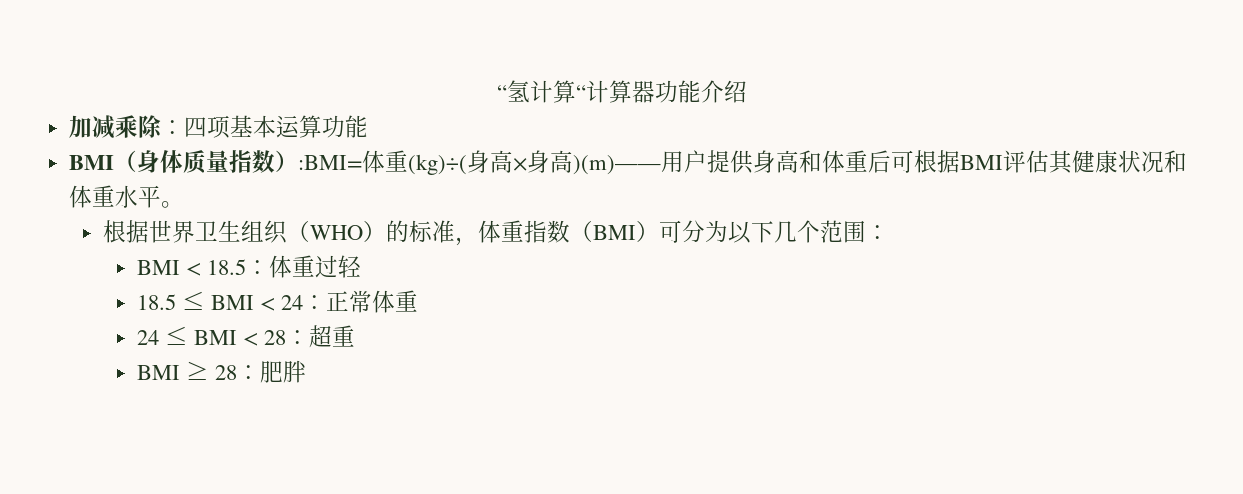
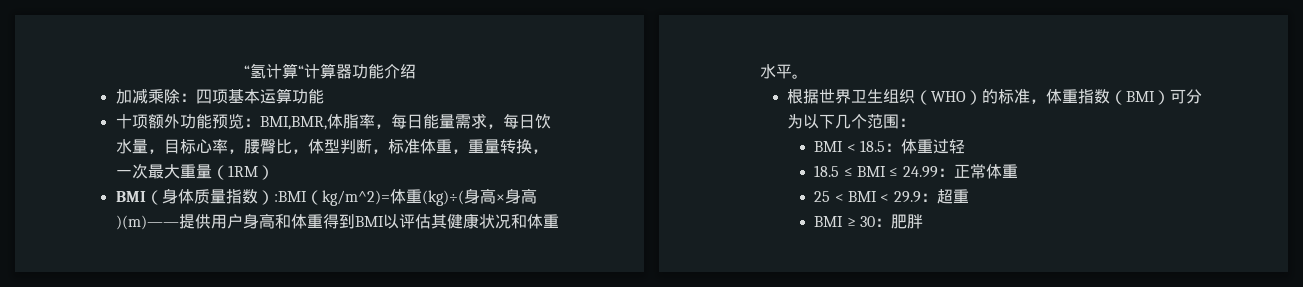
+ 十项额外功能预览：BMI,BMR,体脂率，每日能量需求，每日饮水量，目标心率，腰臀比，体型判断，标准体重，重量转换，一次最大重量（1RM）
- BMI（身体质量指数）:BMI=体重(kg)÷(身高×身高)(m)——用户提供身高和体重后可根据BMI评估其健康状况和体重水平。
+ BMI（身体质量指数）:BMI（kg/m^2)=体重(kg)÷(身高×身高)(m)——提供用户身高和体重得到BMI以评估其健康状况和体重水平。
- 18.5 ≤ BMI < 24：正常体重
+ 18.5 ≤ BMI ≤ 24.99：正常体重
- 24 ≤ BMI < 28：超重
+ 25 < BMI < 29.9：超重
- BMI ≥ 28：肥胖
+ BMI ≥ 30：肥胖

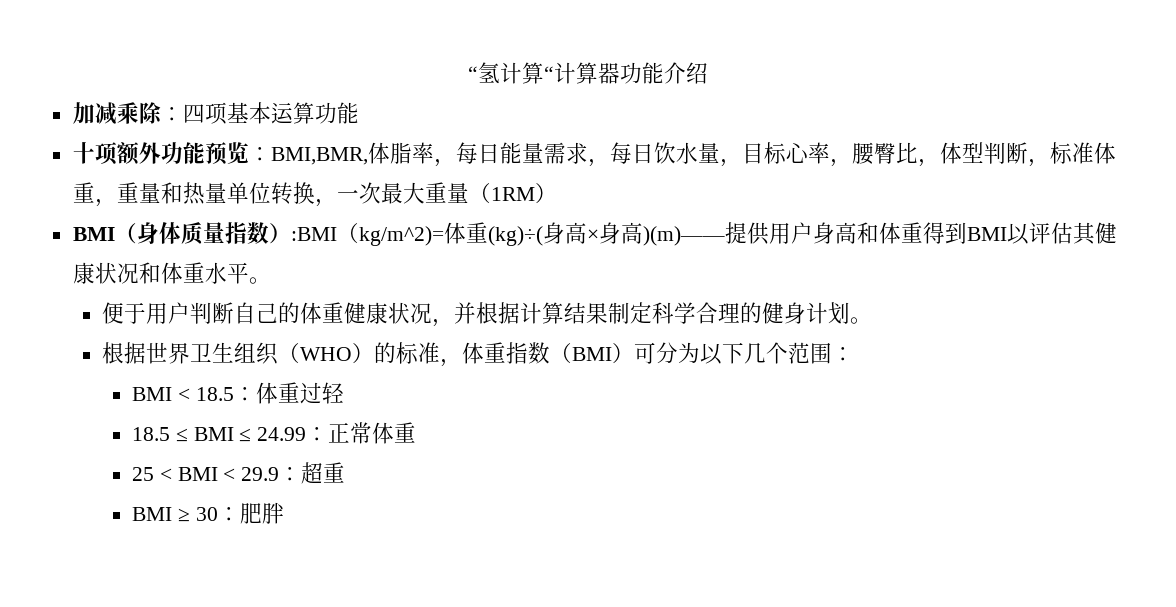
- 十项额外功能预览：BMI,BMR,体脂率，每日能量需求，每日饮水量，目标心率，腰臀比，体型判断，标准体重，重量转换，一次最大重量（1RM）
+ 十项额外功能预览：BMI,BMR,体脂率，每日能量需求，每日饮水量，目标心率，腰臀比，体型判断，标准体重，重量和热量单位转换，一次最大重量（1RM）
+ 便于用户判断自己的体重健康状况，并根据计算结果制定科学合理的健身计划。

